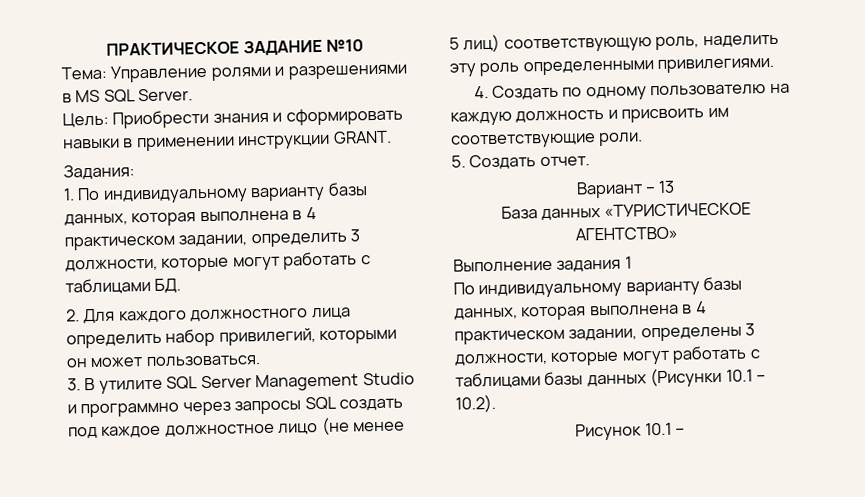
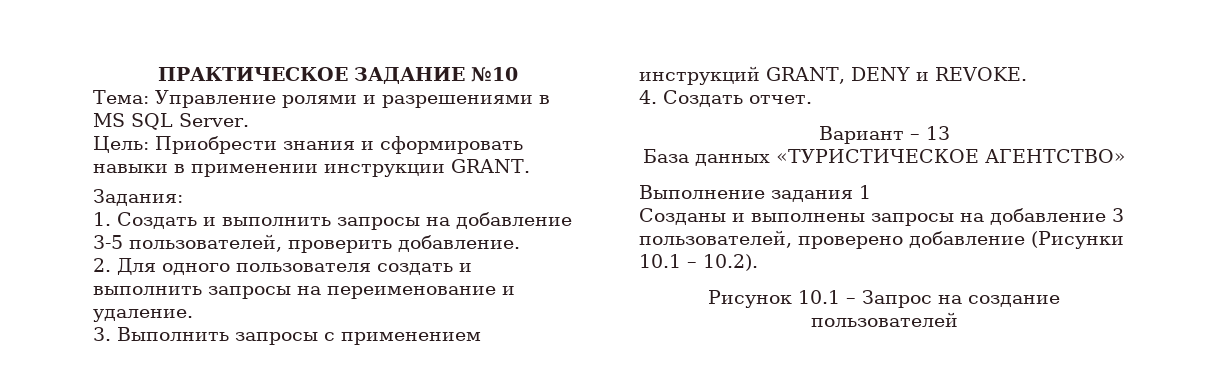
- 1. По индивидуальному варианту базы данных, которая выполнена в 4 практическом задании, определить 3 должности, которые могут работать с таблицами БД.
- 2. Для каждого должностного лица определить набор привилегий, которыми он может пользоваться.
- 3. В утилите SQL Server Management Studio и программно через запросы SQL создать под каждое должностное лицо (не менее 5 лиц) соответствующую роль, наделить эту роль определенными привилегиями.
- 4. Создать по одному пользователю на каждую должность и присвоить им соответствующие роли.
- 5. Создать отчет.
+ 1. Создать и выполнить запросы на добавление 3-5 пользователей, проверить добавление.
+ 2. Для одного пользователя создать и выполнить запросы на переименование и удаление.
+ 3. Выполнить запросы с применением инструкций GRANT, DENY и REVOKE.
+ 4. Создать отчет.
- По индивидуальному варианту базы данных, которая выполнена в 4 практическом задании, определены 3 должности, которые могут работать с таблицами базы данных (Рисунки 10.1 – 10.2).
+ Созданы и выполнены запросы на добавление 3 пользователей, проверено добавление (Рисунки 10.1 – 10.2).
- Рисунок 10.1 –
+ Рисунок 10.1 – Запрос на создание пользователей

